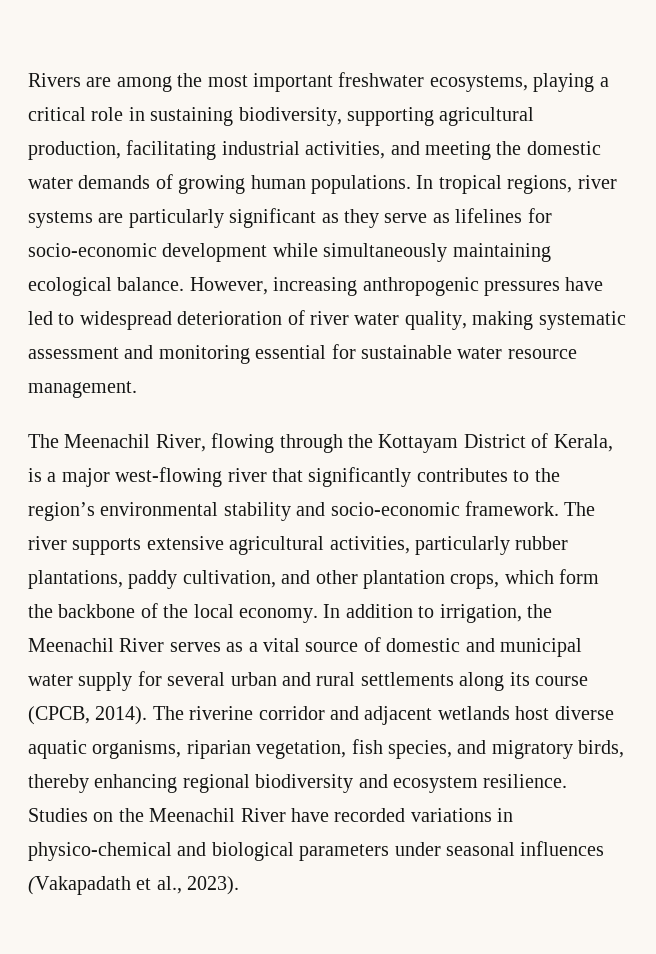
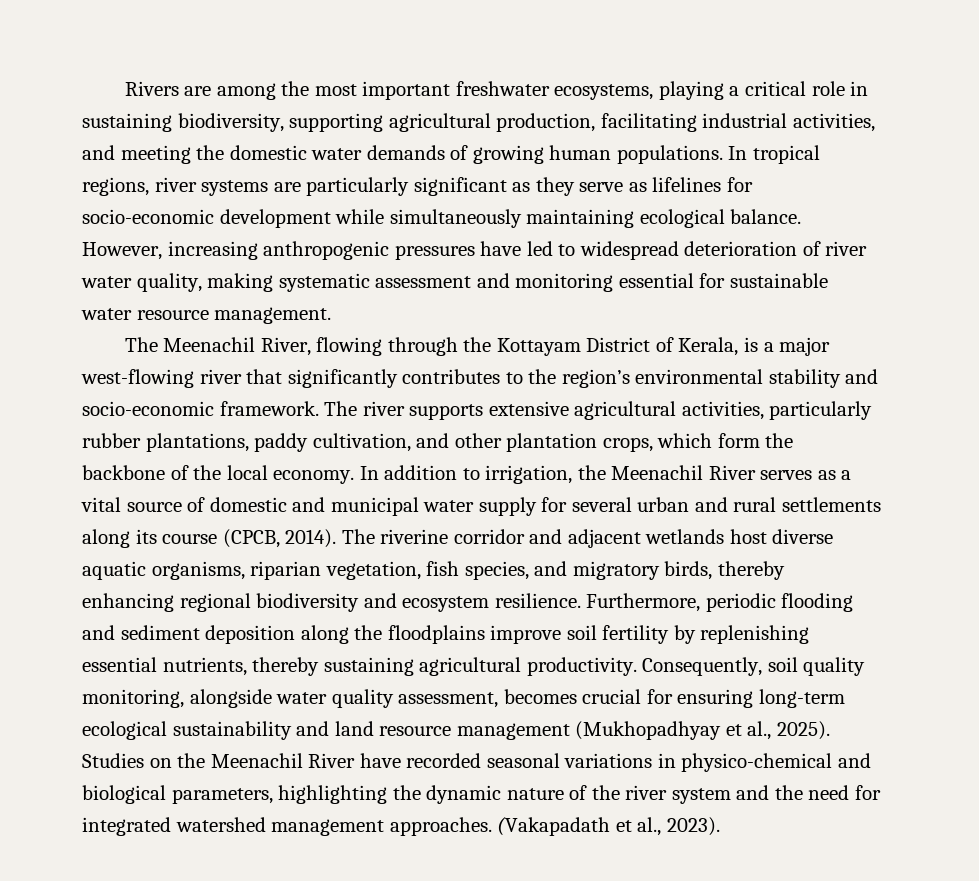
+ Furthermore, periodic flooding and sediment deposition along the floodplains improve soil fertility by replenishing essential nutrients, thereby sustaining agricultural productivity. Consequently, soil quality monitoring, alongside water quality assessment, becomes crucial for ensuring long-term ecological sustainability and land resource management (Mukhopadhyay et al., 2025).
- Studies on the Meenachil River have recorded variations in physico-chemical and biological parameters under seasonal influences (Vakapadath et al., 2023).
+ Studies on the Meenachil River have recorded seasonal variations in physico-chemical and biological parameters, highlighting the dynamic nature of the river system and the need for integrated watershed management approaches. (Vakapadath et al., 2023).

